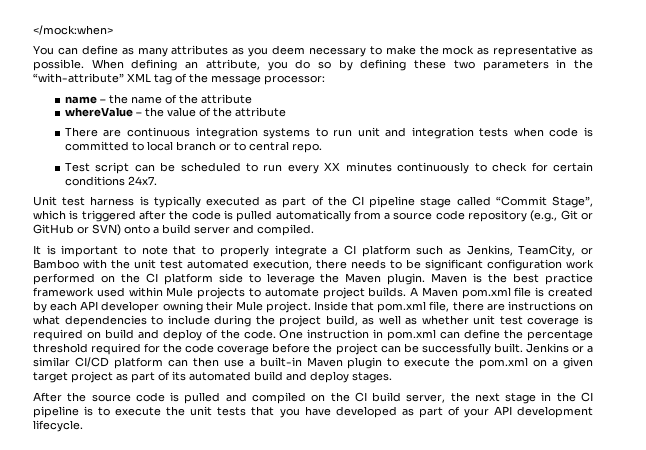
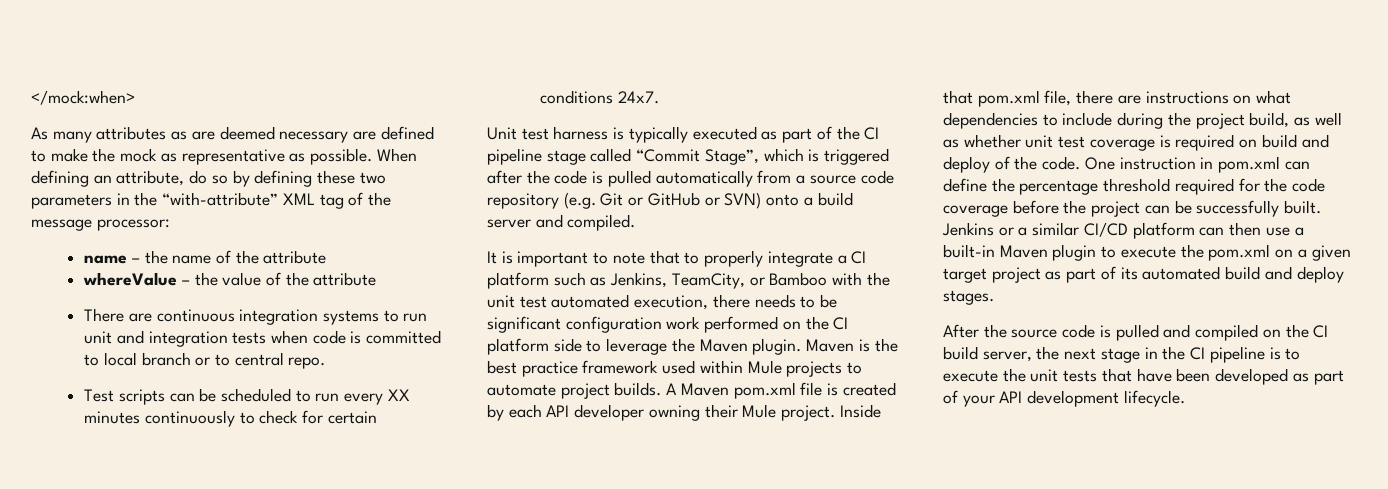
- You can define as many attributes as you deem necessary to make the mock as representative as possible.
+ As many attributes as are deemed necessary are defined to make the mock as representative as possible.
- When defining an attribute, you do so by defining these two parameters in the “with-attribute” XML tag of the message processor:
+ When defining an attribute, do so by defining these two parameters in the “with-attribute” XML tag of the message processor:
- Test script can be scheduled to run every XX minutes continuously to check for certain conditions 24x7.
+ Test scripts can be scheduled to run every XX minutes continuously to check for certain conditions 24x7.
- Unit test harness is typically executed as part of the CI pipeline stage called “Commit Stage”, which is triggered after the code is pulled automatically from a source code repository (e.g., Git or GitHub or SVN) onto a build server and compiled.
+ Unit test harness is typically executed as part of the CI pipeline stage called “Commit Stage”, which is triggered after the code is pulled automatically from a source code repository (e.g. Git or GitHub or SVN) onto a build server and compiled.
- After the source code is pulled and compiled on the CI build server, the next stage in the CI pipeline is to execute the unit tests that you have developed as part of your API development lifecycle.
+ After the source code is pulled and compiled on the CI build server, the next stage in the CI pipeline is to execute the unit tests that have been developed as part of your API development lifecycle.

